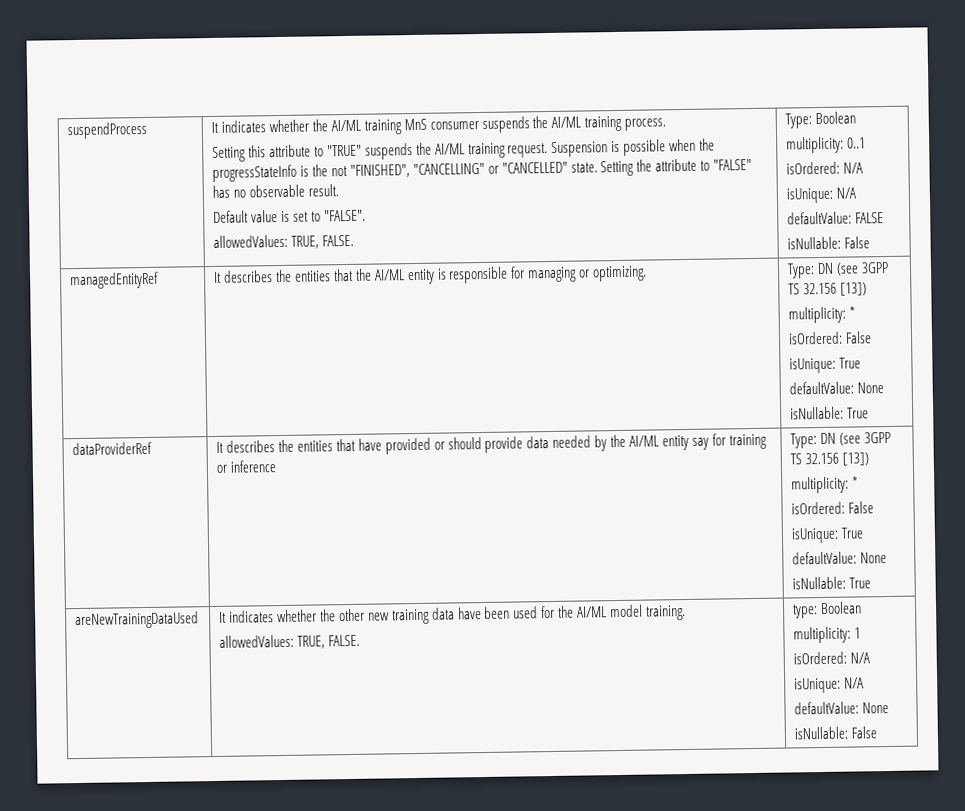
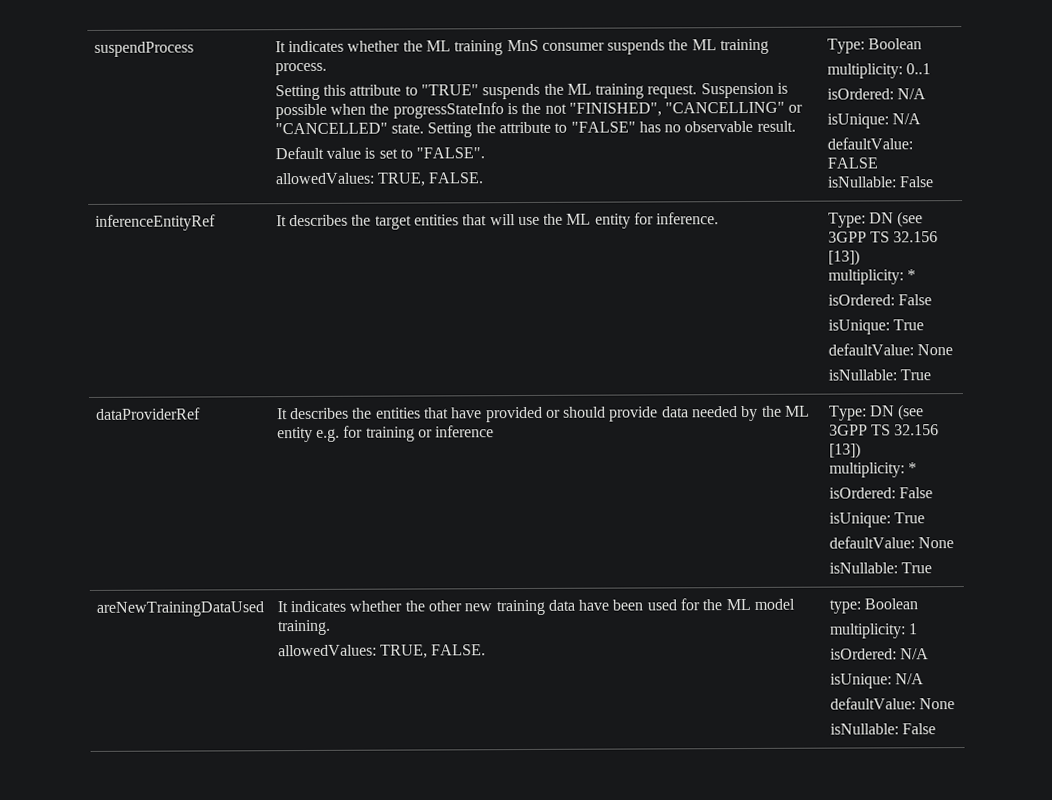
- It indicates whether the AI/ML training MnS consumer suspends the AI/ML training process.
+ It indicates whether the ML training MnS consumer suspends the ML training process.
- Setting this attribute to "TRUE" suspends the AI/ML training request.
+ Setting this attribute to "TRUE" suspends the ML training request.
- managedEntityRef | It describes the entities that the AI/ML entity is responsible for managing or optimizing. | Type: DN (see 3GPP TS 32.156 [13])
+ inferenceEntityRef | It describes the target entities that will use the ML entity for inference. | Type: DN (see 3GPP TS 32.156 [13])
- dataProviderRef | It describes the entities that have provided or should provide data needed by the AI/ML entity say for training or inference | Type: DN (see 3GPP TS 32.156 [13])
+ dataProviderRef | It describes the entities that have provided or should provide data needed by the ML entity e.g. for training or inference | Type: DN (see 3GPP TS 32.156 [13])
- areNewTrainingDataUsed | It indicates whether the other new training data have been used for the AI/ML model training.
+ areNewTrainingDataUsed | It indicates whether the other new training data have been used for the ML model training.

